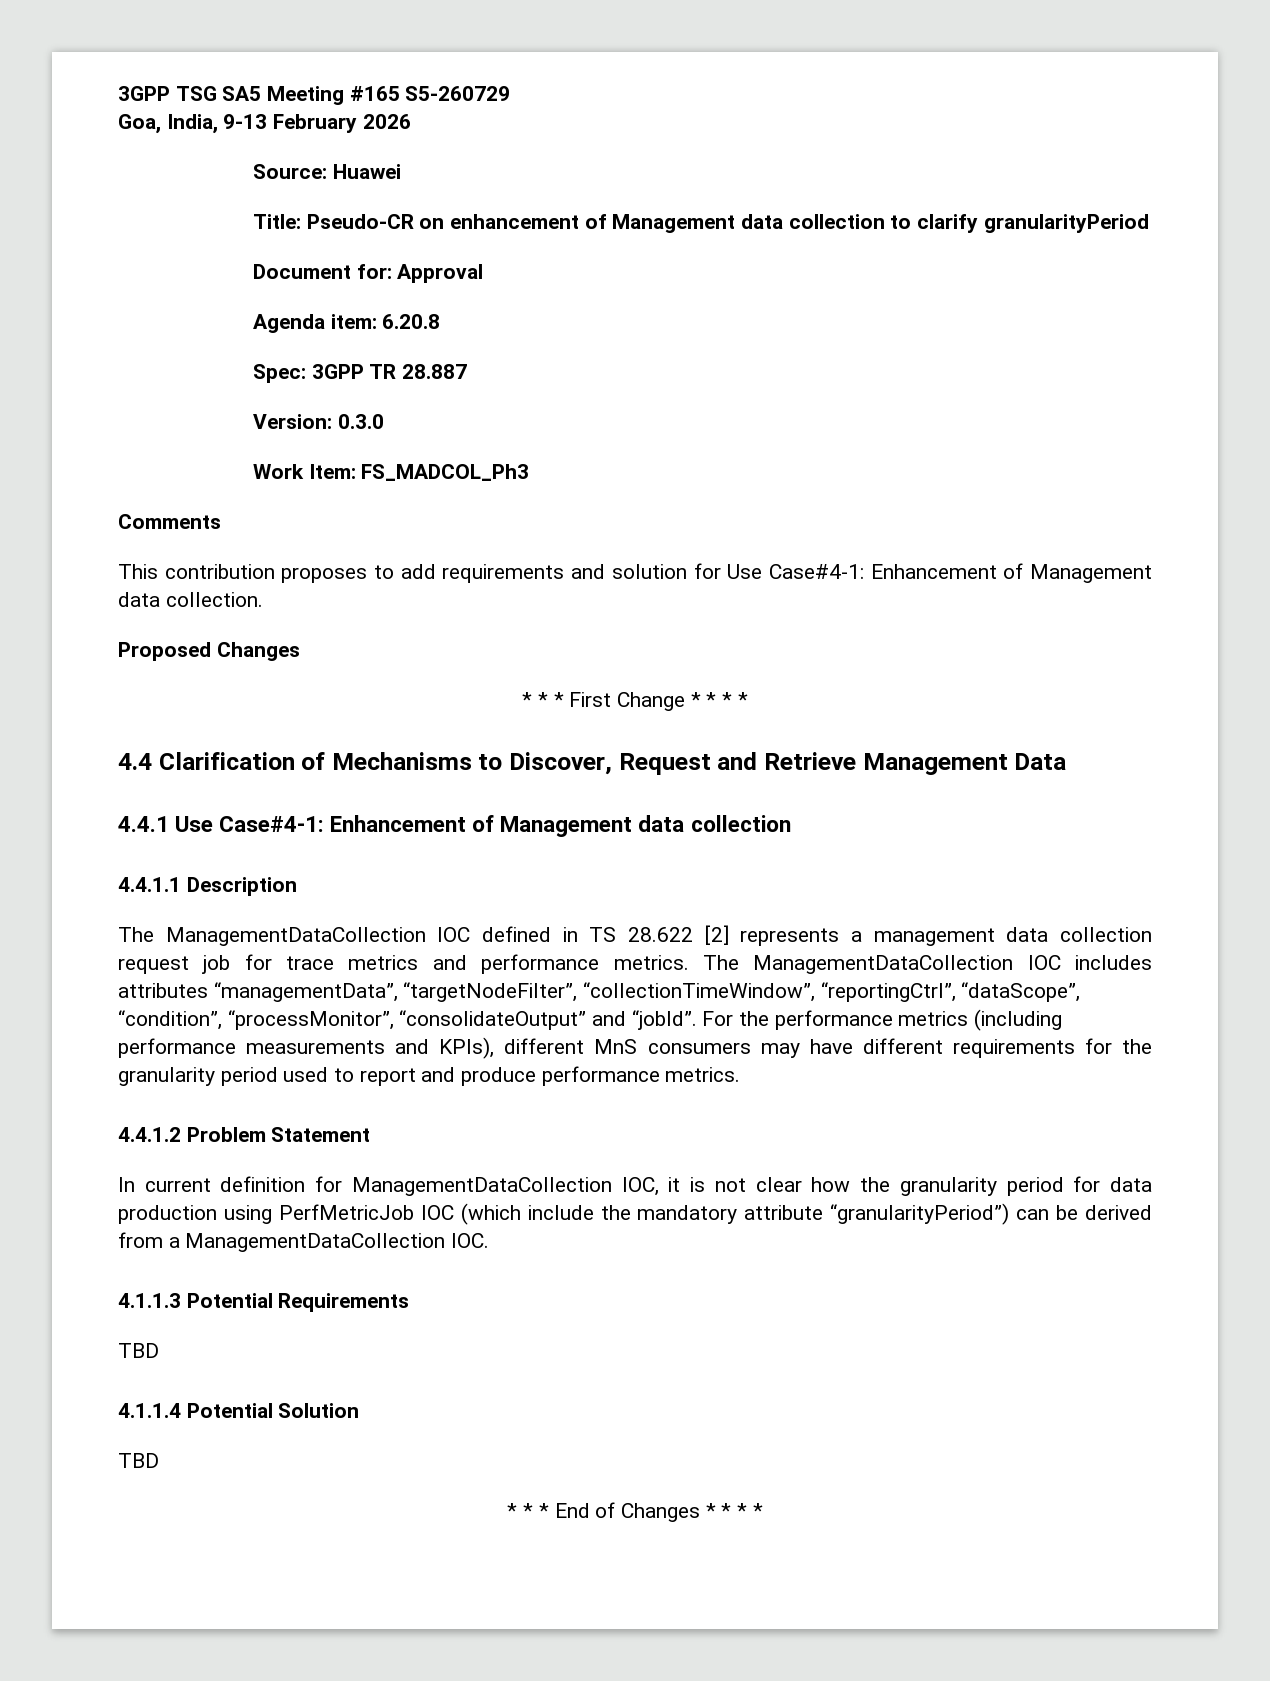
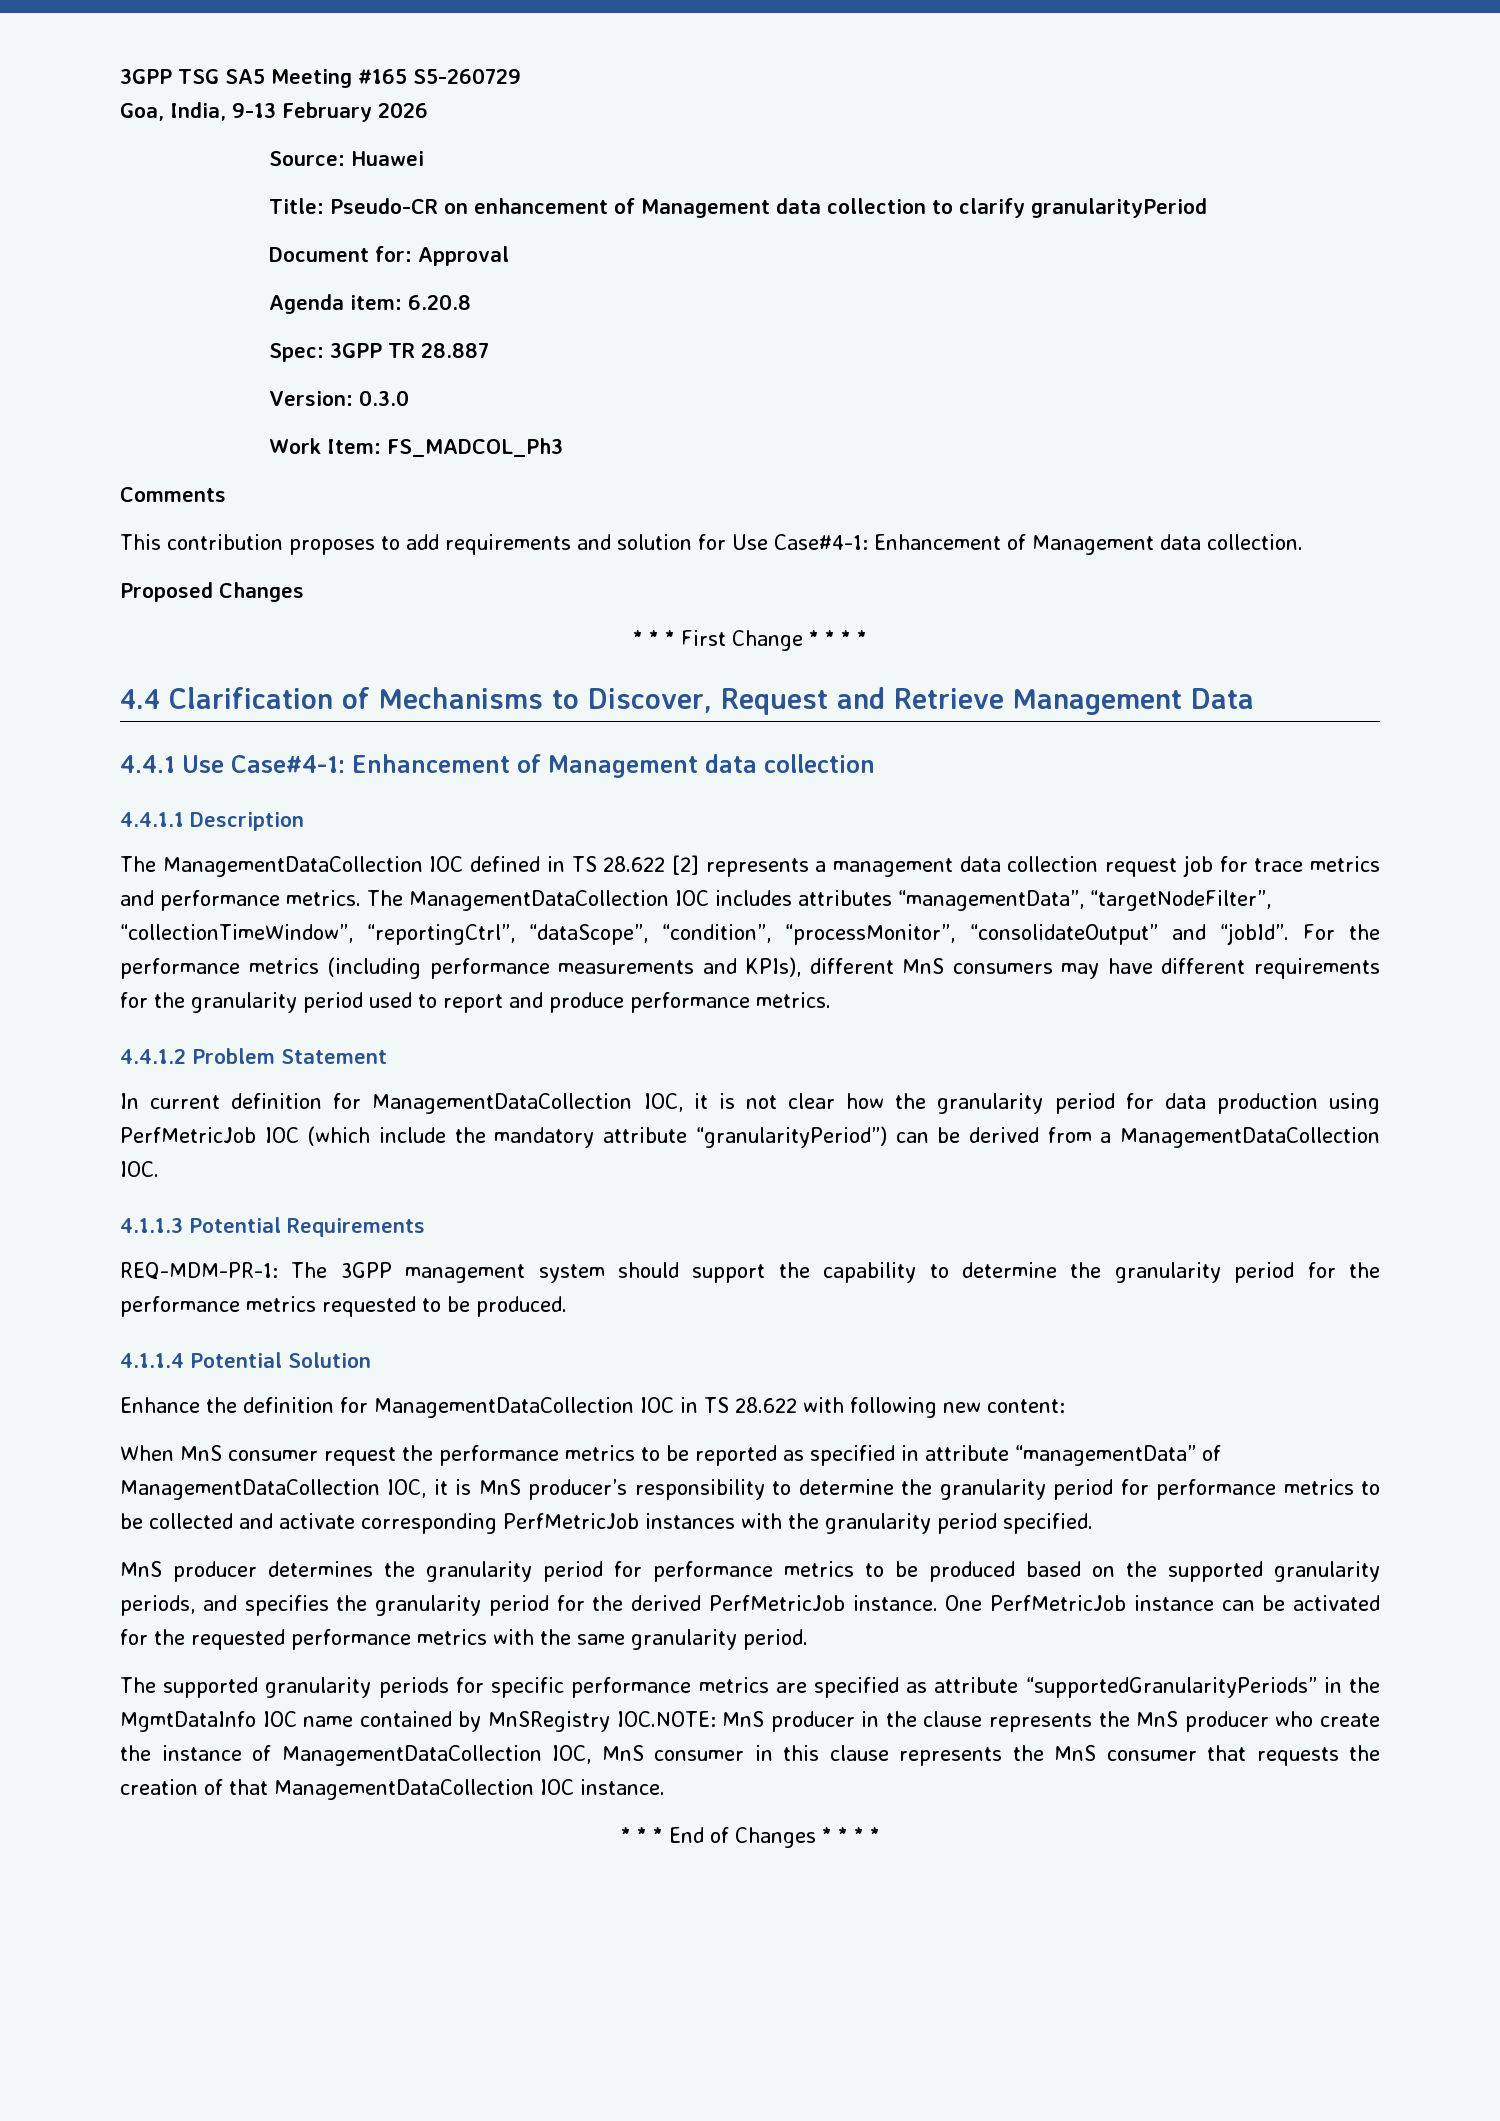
  4.1.1.3 Potential Requirements
- TBD
+ REQ-MDM-PR-1: The 3GPP management system should support the capability to determine the granularity period for the performance metrics requested to be produced.
  4.1.1.4 Potential Solution
- TBD
+ Enhance the definition for ManagementDataCollection IOC in TS 28.622 with following new content:
+ When MnS consumer request the performance metrics to be reported as specified in attribute “managementData” of ManagementDataCollection IOC, it is MnS producer’s responsibility to determine the granularity period for performance metrics to be collected and activate corresponding PerfMetricJob instances with the granularity period specified.
+ MnS producer determines the granularity period for performance metrics to be produced based on the supported granularity periods, and specifies the granularity period for the derived PerfMetricJob instance. One PerfMetricJob instance can be activated for the requested performance metrics with the same granularity period.
+ The supported granularity periods for specific performance metrics are specified as attribute “supportedGranularityPeriods” in the MgmtDataInfo IOC name contained by MnSRegistry IOC.NOTE: MnS producer in the clause represents the MnS producer who create the instance of ManagementDataCollection IOC, MnS consumer in this clause represents the MnS consumer that requests the creation of that ManagementDataCollection IOC instance.

